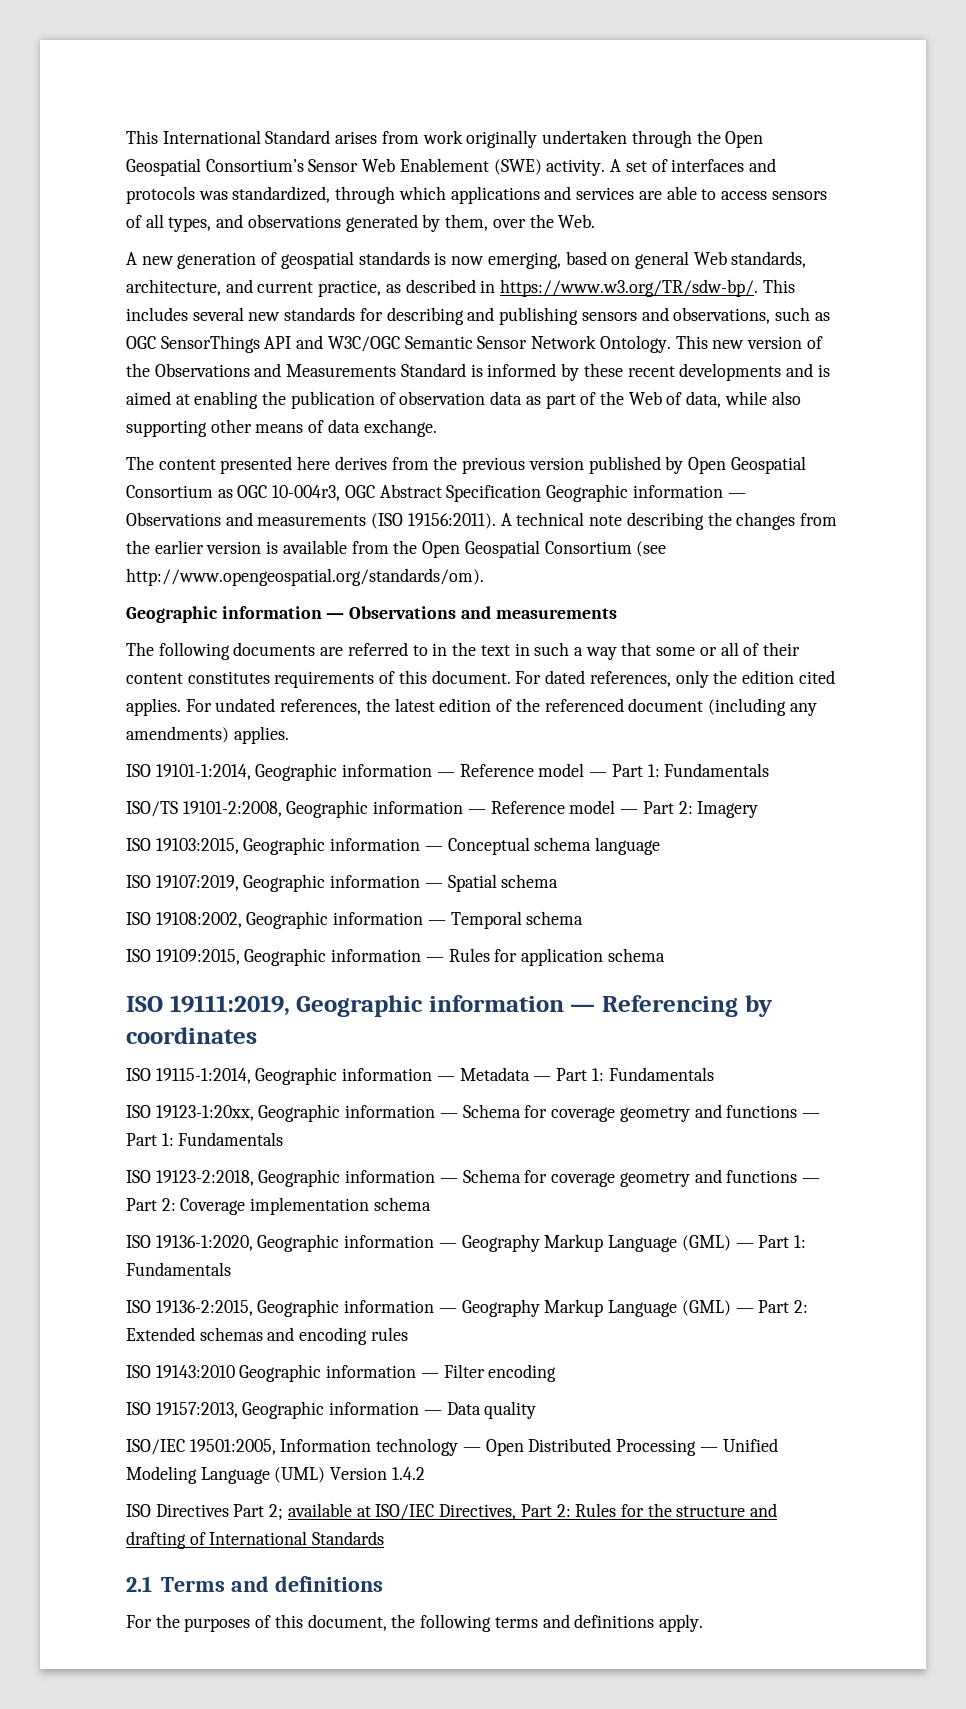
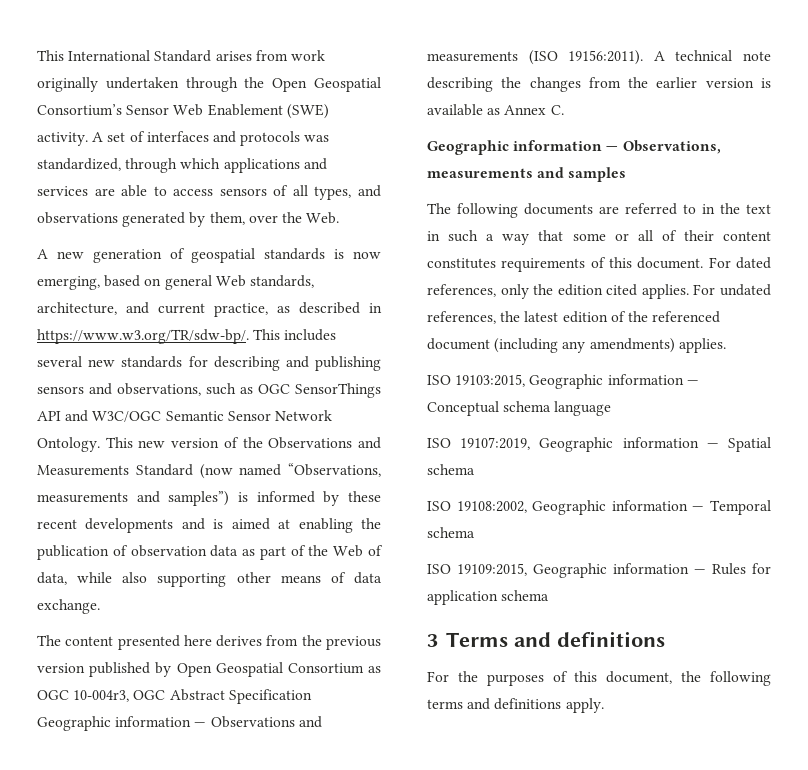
- This new version of the Observations and Measurements Standard is informed by these recent developments and is aimed at enabling the publication of observation data as part of the Web of data, while also supporting other means of data exchange.
+ This new version of the Observations and Measurements Standard (now named “Observations, measurements and samples”) is informed by these recent developments and is aimed at enabling the publication of observation data as part of the Web of data, while also supporting other means of data exchange.
- A technical note describing the changes from the earlier version is available from the Open Geospatial Consortium (see http://www.opengeospatial.org/standards/om).
- Geographic information — Observations and measurements
+ A technical note describing the changes from the earlier version is available as Annex C.
+ Geographic information — Observations, measurements and samples
- ISO 19101-1:2014, Geographic information — Reference model — Part 1: Fundamentals
- ISO/TS 19101-2:2008, Geographic information — Reference model — Part 2: Imagery
- ISO 19111:2019, Geographic information — Referencing by coordinates
- ISO 19115-1:2014, Geographic information — Metadata — Part 1: Fundamentals
- ISO 19123-1:20xx, Geographic information — Schema for coverage geometry and functions — Part 1: Fundamentals
- ISO 19123-2:2018, Geographic information — Schema for coverage geometry and functions — Part 2: Coverage implementation schema
- ISO 19136-1:2020, Geographic information — Geography Markup Language (GML) — Part 1: Fundamentals
- ISO 19136-2:2015, Geographic information — Geography Markup Language (GML) — Part 2: Extended schemas and encoding rules
- ISO 19143:2010 Geographic information — Filter encoding
- ISO 19157:2013, Geographic information — Data quality
- ISO/IEC 19501:2005, Information technology — Open Distributed Processing — Unified Modeling Language (UML) Version 1.4.2
- ISO Directives Part 2; available at ISO/IEC Directives, Part 2: Rules for the structure and drafting of International Standards
- 2.1 Terms and definitions
+ 3 Terms and definitions

